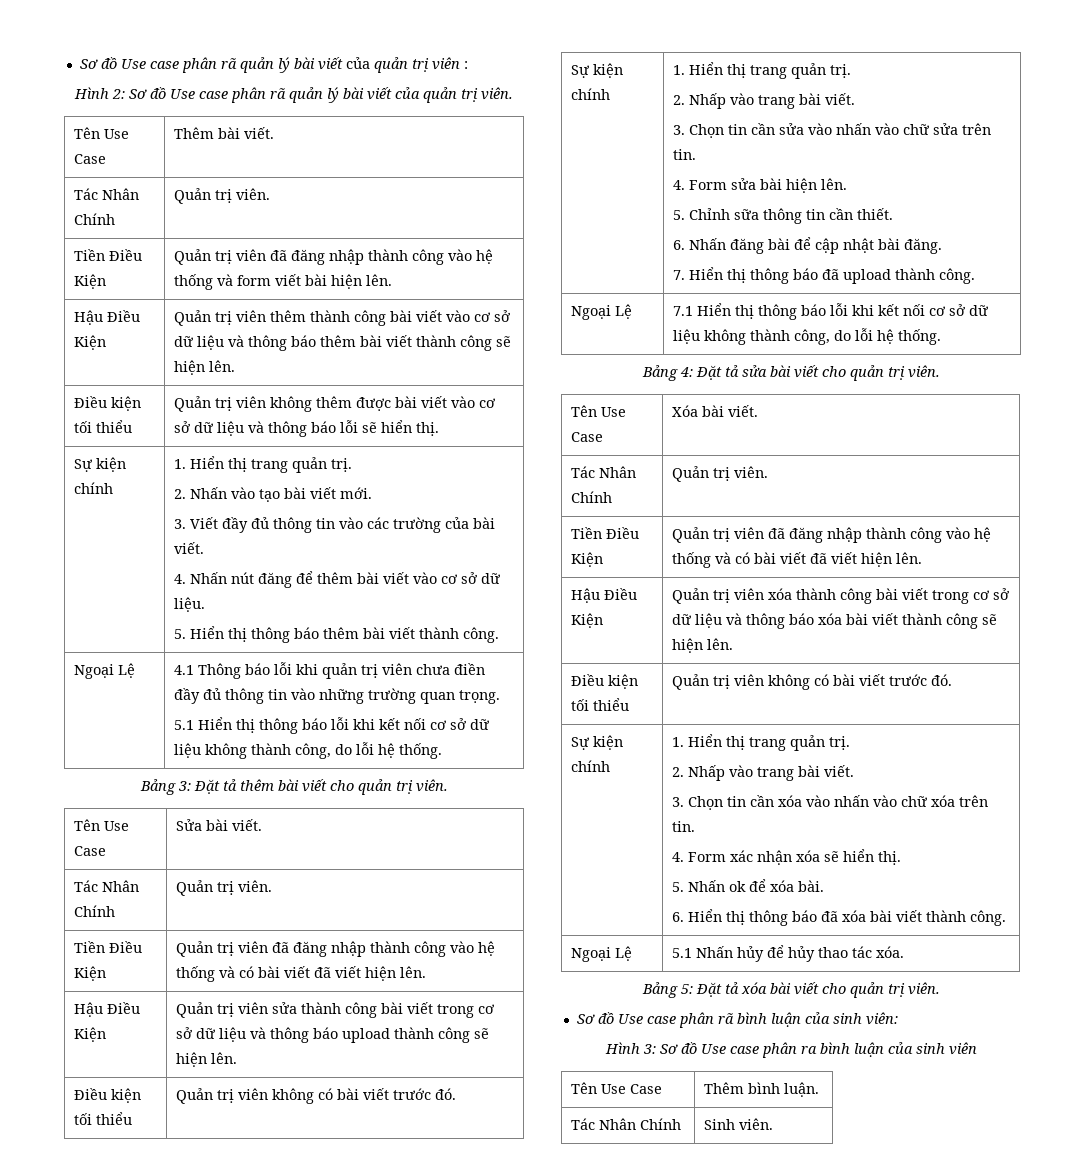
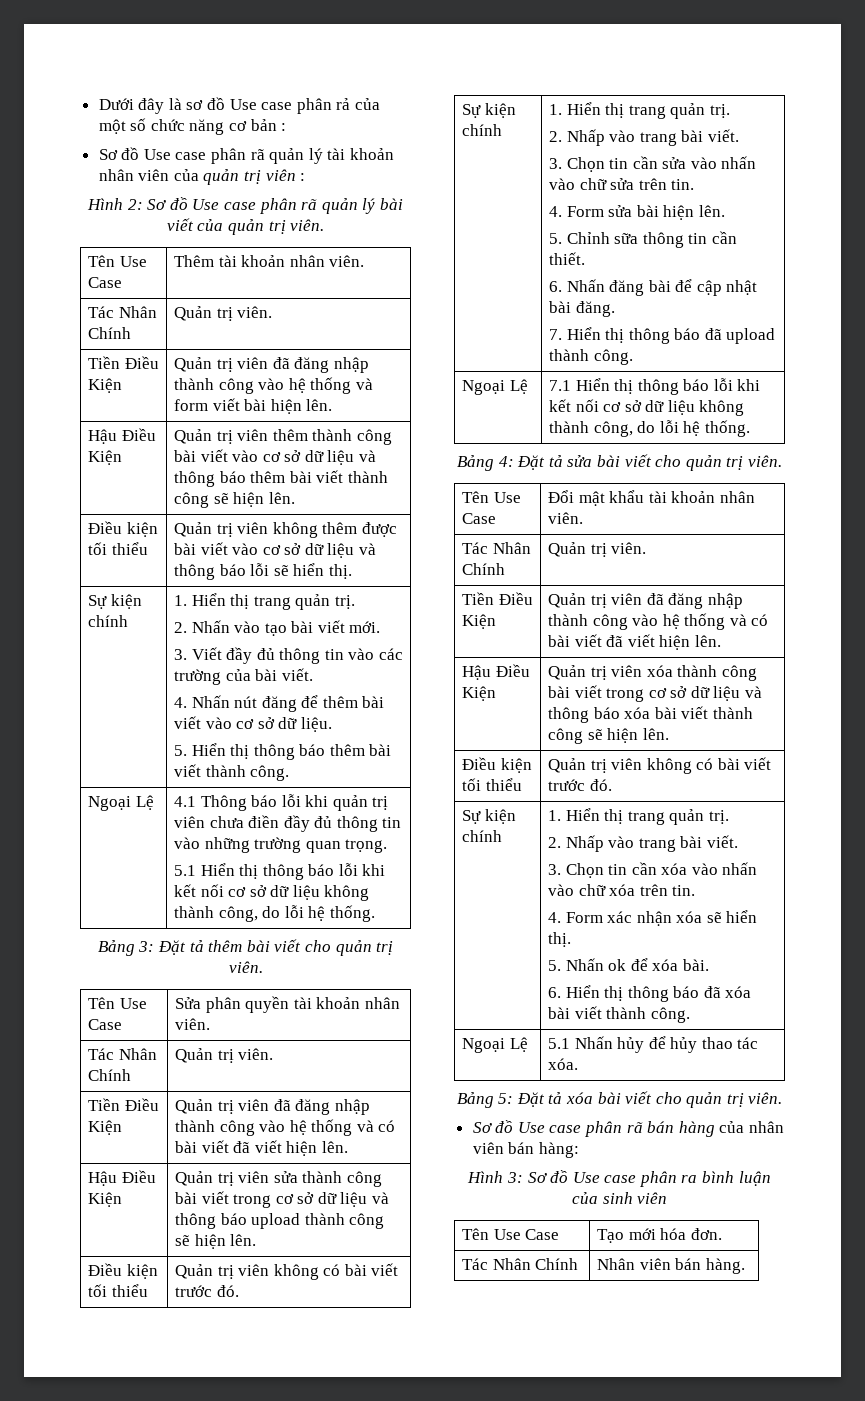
- Sơ đồ Use case phân rã quản lý bài viết của quản trị viên :
+ Dưới đây là sơ đồ Use case phân rả của một số chức năng cơ bản :
+ Sơ đồ Use case phân rã quản lý tài khoản nhân viên của quản trị viên :
- Tên Use Case | Thêm bài viết.
+ Tên Use Case | Thêm tài khoản nhân viên.
- Tên Use Case | Sửa bài viết.
+ Tên Use Case | Sửa phân quyền tài khoản nhân viên.
- Tên Use Case | Xóa bài viết.
+ Tên Use Case | Đổi mật khẩu tài khoản nhân viên.
- Sơ đồ Use case phân rã bình luận của sinh viên:
+ Sơ đồ Use case phân rã bán hàng của nhân viên bán hàng:
- Tên Use Case | Thêm bình luận.
- Tác Nhân Chính | Sinh viên.
+ Tên Use Case | Tạo mới hóa đơn.
+ Tác Nhân Chính | Nhân viên bán hàng.

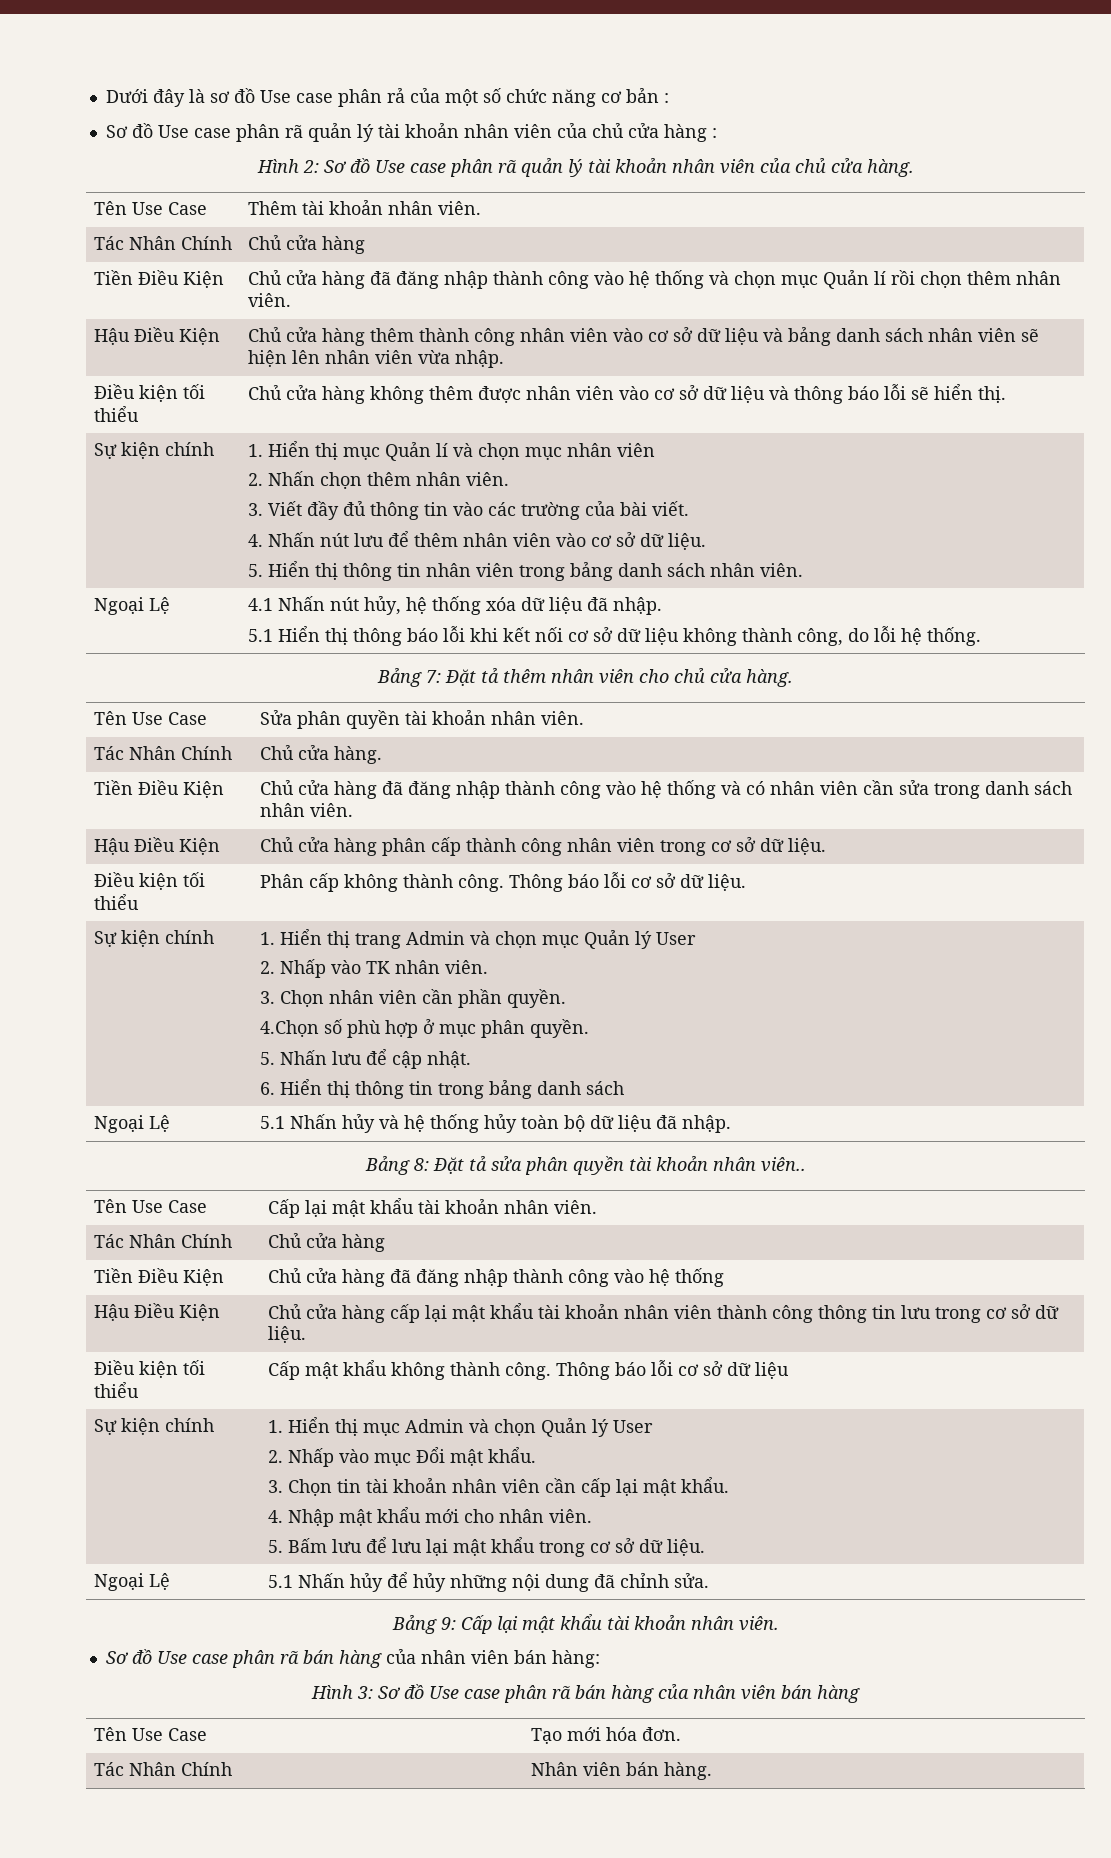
- Sơ đồ Use case phân rã quản lý tài khoản nhân viên của quản trị viên :
+ Sơ đồ Use case phân rã quản lý tài khoản nhân viên của chủ cửa hàng :
- Hình 2: Sơ đồ Use case phân rã quản lý bài viết của quản trị viên.
+ Hình 2: Sơ đồ Use case phân rã quản lý tài khoản nhân viên của chủ cửa hàng.
  Tên Use Case | Thêm tài khoản nhân viên.
- Tác Nhân Chính | Quản trị viên.
- Tiền Điều Kiện | Quản trị viên đã đăng nhập thành công vào hệ thống và form viết bài hiện lên.
- Hậu Điều Kiện | Quản trị viên thêm thành công bài viết vào cơ sở dữ liệu và thông báo thêm bài viết thành công sẽ hiện lên.
- Điều kiện tối thiểu | Quản trị viên không thêm được bài viết vào cơ sở dữ liệu và thông báo lỗi sẽ hiển thị.
- Sự kiện chính | 1. Hiển thị trang quản trị.
- 2. Nhấn vào tạo bài viết mới.
+ Tác Nhân Chính | Chủ cửa hàng
+ Tiền Điều Kiện | Chủ cửa hàng đã đăng nhập thành công vào hệ thống và chọn mục Quản lí rồi chọn thêm nhân viên.
+ Hậu Điều Kiện | Chủ cửa hàng thêm thành công nhân viên vào cơ sở dữ liệu và bảng danh sách nhân viên sẽ hiện lên nhân viên vừa nhập.
+ Điều kiện tối thiểu | Chủ cửa hàng không thêm được nhân viên vào cơ sở dữ liệu và thông báo lỗi sẽ hiển thị.
+ Sự kiện chính | 1. Hiển thị mục Quản lí và chọn mục nhân viên
+ 2. Nhấn chọn thêm nhân viên.
- 4. Nhấn nút đăng để thêm bài viết vào cơ sở dữ liệu.
+ 4. Nhấn nút lưu để thêm nhân viên vào cơ sở dữ liệu.
- 5. Hiển thị thông báo thêm bài viết thành công.
- Ngoại Lệ | 4.1 Thông báo lỗi khi quản trị viên chưa điền đầy đủ thông tin vào những trường quan trọng.
+ 5. Hiển thị thông tin nhân viên trong bảng danh sách nhân viên.
+ Ngoại Lệ | 4.1 Nhấn nút hủy, hệ thống xóa dữ liệu đã nhập.
- Bảng 3: Đặt tả thêm bài viết cho quản trị viên.
+ Bảng 7: Đặt tả thêm nhân viên cho chủ cửa hàng.
  Tên Use Case | Sửa phân quyền tài khoản nhân viên.
- Tác Nhân Chính | Quản trị viên.
- Tiền Điều Kiện | Quản trị viên đã đăng nhập thành công vào hệ thống và có bài viết đã viết hiện lên.
- Hậu Điều Kiện | Quản trị viên sửa thành công bài viết trong cơ sở dữ liệu và thông báo upload thành công sẽ hiện lên.
- Điều kiện tối thiểu | Quản trị viên không có bài viết trước đó.
- Sự kiện chính | 1. Hiển thị trang quản trị.
- 2. Nhấp vào trang bài viết.
- 3. Chọn tin cần sửa vào nhấn vào chữ sửa trên tin.
- 4. Form sửa bài hiện lên.
- 5. Chỉnh sữa thông tin cần thiết.
- 6. Nhấn đăng bài để cập nhật bài đăng.
- 7. Hiển thị thông báo đã upload thành công.
- Ngoại Lệ | 7.1 Hiển thị thông báo lỗi khi kết nối cơ sở dữ liệu không thành công, do lỗi hệ thống.
- Bảng 4: Đặt tả sửa bài viết cho quản trị viên.
- Tên Use Case | Đổi mật khẩu tài khoản nhân viên.
- Tác Nhân Chính | Quản trị viên.
- Tiền Điều Kiện | Quản trị viên đã đăng nhập thành công vào hệ thống và có bài viết đã viết hiện lên.
- Hậu Điều Kiện | Quản trị viên xóa thành công bài viết trong cơ sở dữ liệu và thông báo xóa bài viết thành công sẽ hiện lên.
- Điều kiện tối thiểu | Quản trị viên không có bài viết trước đó.
- Sự kiện chính | 1. Hiển thị trang quản trị.
- 2. Nhấp vào trang bài viết.
- 3. Chọn tin cần xóa vào nhấn vào chữ xóa trên tin.
- 4. Form xác nhận xóa sẽ hiển thị.
- 5. Nhấn ok để xóa bài.
- 6. Hiển thị thông báo đã xóa bài viết thành công.
+ Tác Nhân Chính | Chủ cửa hàng.
+ Tiền Điều Kiện | Chủ cửa hàng đã đăng nhập thành công vào hệ thống và có nhân viên cần sửa trong danh sách nhân viên.
+ Hậu Điều Kiện | Chủ cửa hàng phân cấp thành công nhân viên trong cơ sở dữ liệu.
+ Điều kiện tối thiểu | Phân cấp không thành công. Thông báo lỗi cơ sở dữ liệu.
+ Sự kiện chính | 1. Hiển thị trang Admin và chọn mục Quản lý User
+ 2. Nhấp vào TK nhân viên.
+ 3. Chọn nhân viên cần phần quyền.
+ 4.Chọn số phù hợp ở mục phân quyền.
+ 5. Nhấn lưu để cập nhật.
+ 6. Hiển thị thông tin trong bảng danh sách
+ Ngoại Lệ | 5.1 Nhấn hủy và hệ thống hủy toàn bộ dữ liệu đã nhập.
+ Bảng 8: Đặt tả sửa phân quyền tài khoản nhân viên..
+ Tên Use Case | Cấp lại mật khẩu tài khoản nhân viên.
+ Tác Nhân Chính | Chủ cửa hàng
+ Tiền Điều Kiện | Chủ cửa hàng đã đăng nhập thành công vào hệ thống
+ Hậu Điều Kiện | Chủ cửa hàng cấp lại mật khẩu tài khoản nhân viên thành công thông tin lưu trong cơ sở dữ liệu.
+ Điều kiện tối thiểu | Cấp mật khẩu không thành công. Thông báo lỗi cơ sở dữ liệu
+ Sự kiện chính | 1. Hiển thị mục Admin và chọn Quản lý User
+ 2. Nhấp vào mục Đổi mật khẩu.
+ 3. Chọn tin tài khoản nhân viên cần cấp lại mật khẩu.
+ 4. Nhập mật khẩu mới cho nhân viên.
+ 5. Bấm lưu để lưu lại mật khẩu trong cơ sở dữ liệu.
- Ngoại Lệ | 5.1 Nhấn hủy để hủy thao tác xóa.
- Bảng 5: Đặt tả xóa bài viết cho quản trị viên.
+ Ngoại Lệ | 5.1 Nhấn hủy để hủy những nội dung đã chỉnh sửa.
+ Bảng 9: Cấp lại mật khẩu tài khoản nhân viên.
- Hình 3: Sơ đồ Use case phân ra bình luận của sinh viên
+ Hình 3: Sơ đồ Use case phân rã bán hàng của nhân viên bán hàng

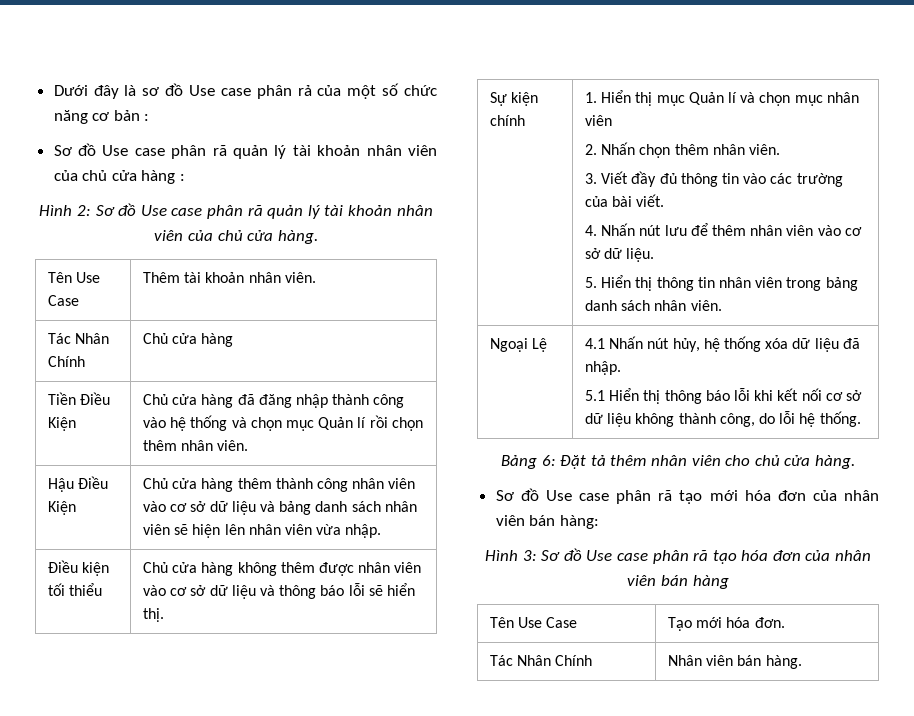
- Bảng 7: Đặt tả thêm nhân viên cho chủ cửa hàng.
+ Bảng 6: Đặt tả thêm nhân viên cho chủ cửa hàng.
- Tên Use Case | Sửa phân quyền tài khoản nhân viên.
- Tác Nhân Chính | Chủ cửa hàng.
- Tiền Điều Kiện | Chủ cửa hàng đã đăng nhập thành công vào hệ thống và có nhân viên cần sửa trong danh sách nhân viên.
- Hậu Điều Kiện | Chủ cửa hàng phân cấp thành công nhân viên trong cơ sở dữ liệu.
- Điều kiện tối thiểu | Phân cấp không thành công. Thông báo lỗi cơ sở dữ liệu.
- Sự kiện chính | 1. Hiển thị trang Admin và chọn mục Quản lý User
- 2. Nhấp vào TK nhân viên.
- 3. Chọn nhân viên cần phần quyền.
- 4.Chọn số phù hợp ở mục phân quyền.
- 5. Nhấn lưu để cập nhật.
- 6. Hiển thị thông tin trong bảng danh sách
- Ngoại Lệ | 5.1 Nhấn hủy và hệ thống hủy toàn bộ dữ liệu đã nhập.
- Bảng 8: Đặt tả sửa phân quyền tài khoản nhân viên..
- Tên Use Case | Cấp lại mật khẩu tài khoản nhân viên.
- Tác Nhân Chính | Chủ cửa hàng
- Tiền Điều Kiện | Chủ cửa hàng đã đăng nhập thành công vào hệ thống
- Hậu Điều Kiện | Chủ cửa hàng cấp lại mật khẩu tài khoản nhân viên thành công thông tin lưu trong cơ sở dữ liệu.
- Điều kiện tối thiểu | Cấp mật khẩu không thành công. Thông báo lỗi cơ sở dữ liệu
- Sự kiện chính | 1. Hiển thị mục Admin và chọn Quản lý User
- 2. Nhấp vào mục Đổi mật khẩu.
- 3. Chọn tin tài khoản nhân viên cần cấp lại mật khẩu.
- 4. Nhập mật khẩu mới cho nhân viên.
- 5. Bấm lưu để lưu lại mật khẩu trong cơ sở dữ liệu.
- Ngoại Lệ | 5.1 Nhấn hủy để hủy những nội dung đã chỉnh sửa.
- Bảng 9: Cấp lại mật khẩu tài khoản nhân viên.
- Sơ đồ Use case phân rã bán hàng của nhân viên bán hàng:
+ Sơ đồ Use case phân rã tạo mới hóa đơn của nhân viên bán hàng:
- Hình 3: Sơ đồ Use case phân rã bán hàng của nhân viên bán hàng
+ Hình 3: Sơ đồ Use case phân rã tạo hóa đơn của nhân viên bán hàng

